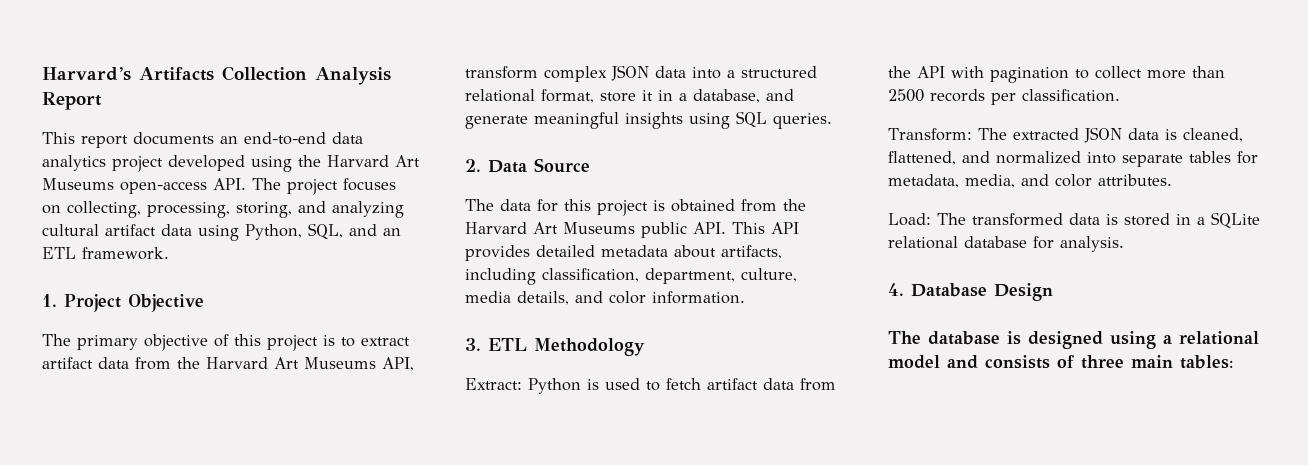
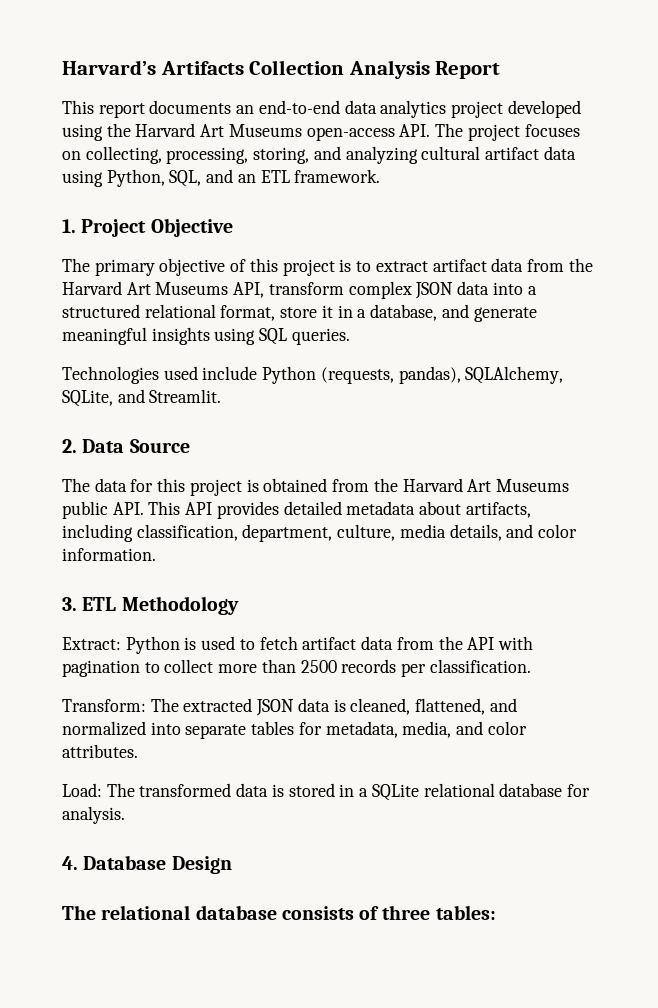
+ Technologies used include Python (requests, pandas), SQLAlchemy, SQLite, and Streamlit.
- The database is designed using a relational model and consists of three main tables:
+ The relational database consists of three tables:

